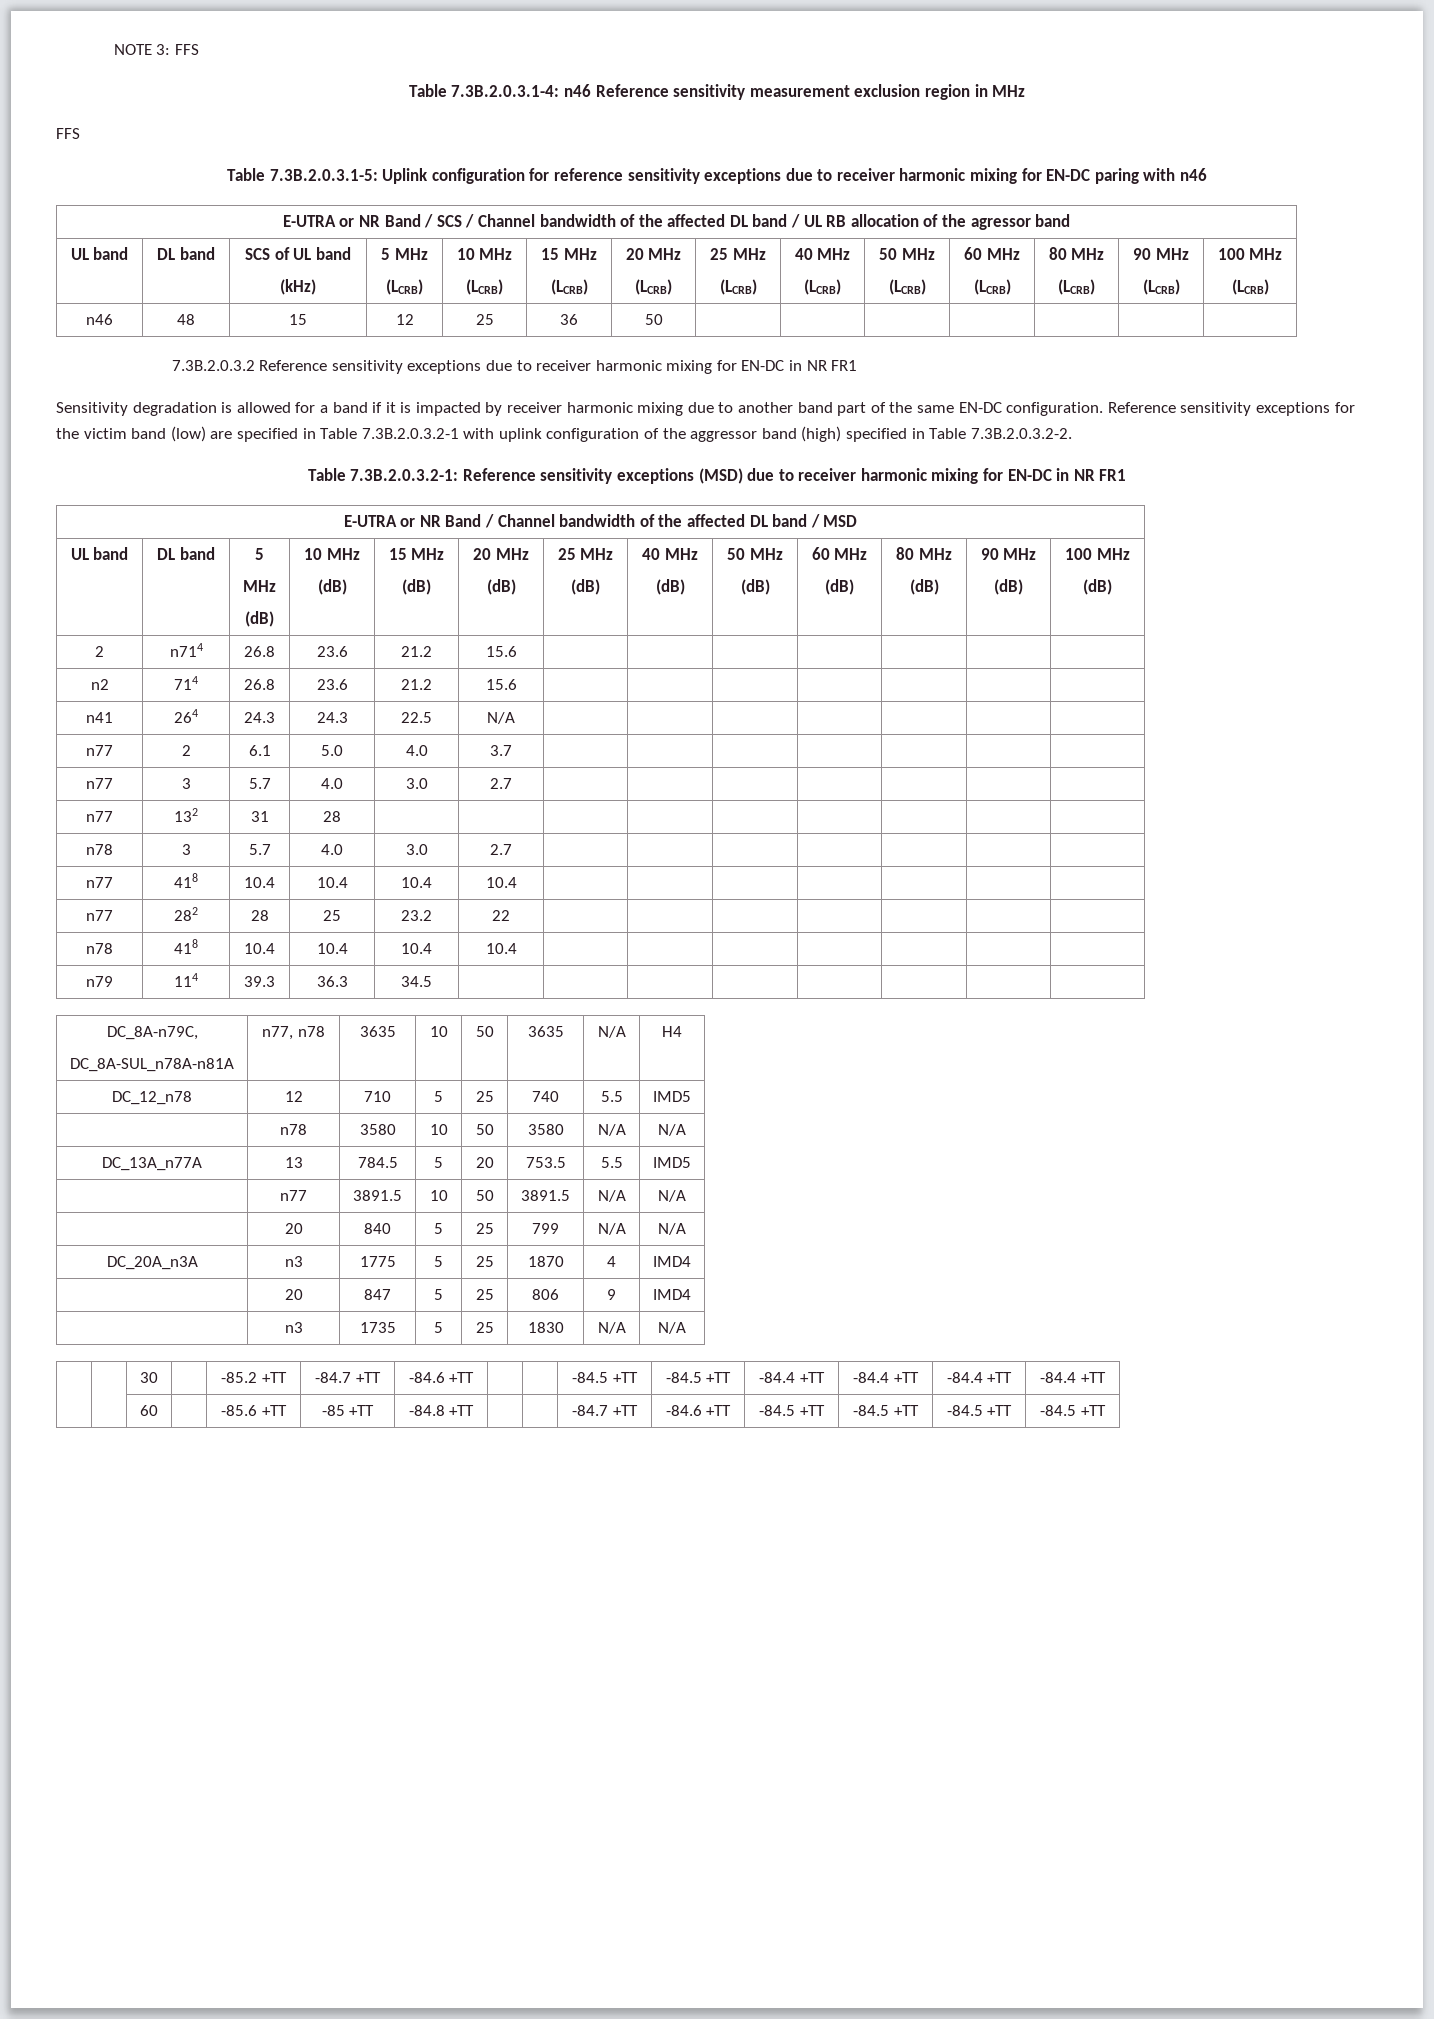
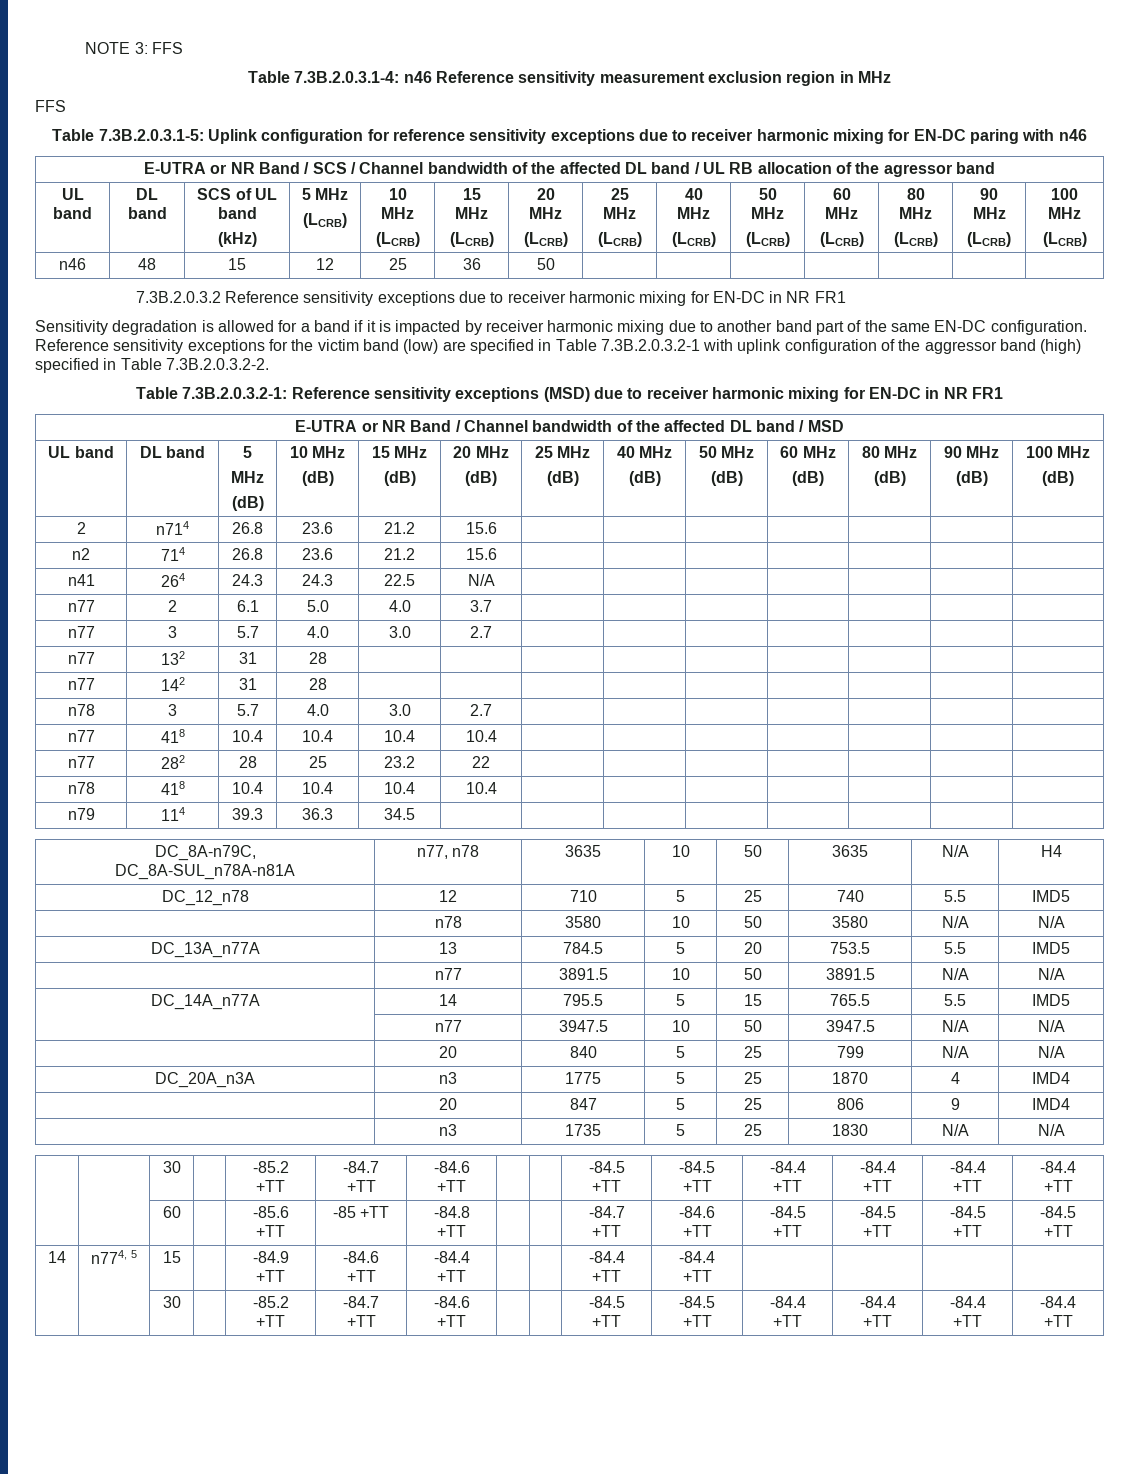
+ n77 | 142 | 31 | 28 | | | | | | | | |
+ DC_14A_n77A | 14 | 795.5 | 5 | 15 | 765.5 | 5.5 | IMD5
+ | n77 | 3947.5 | 10 | 50 | 3947.5 | N/A | N/A
+ 14 | n774, 5 | 15 | | -84.9 +TT | -84.6 +TT | -84.4 +TT | | | -84.4 +TT | -84.4 +TT | | | |
+ | | 30 | | -85.2 +TT | -84.7 +TT | -84.6 +TT | | | -84.5 +TT | -84.5 +TT | -84.4 +TT | -84.4 +TT | -84.4 +TT | -84.4 +TT

